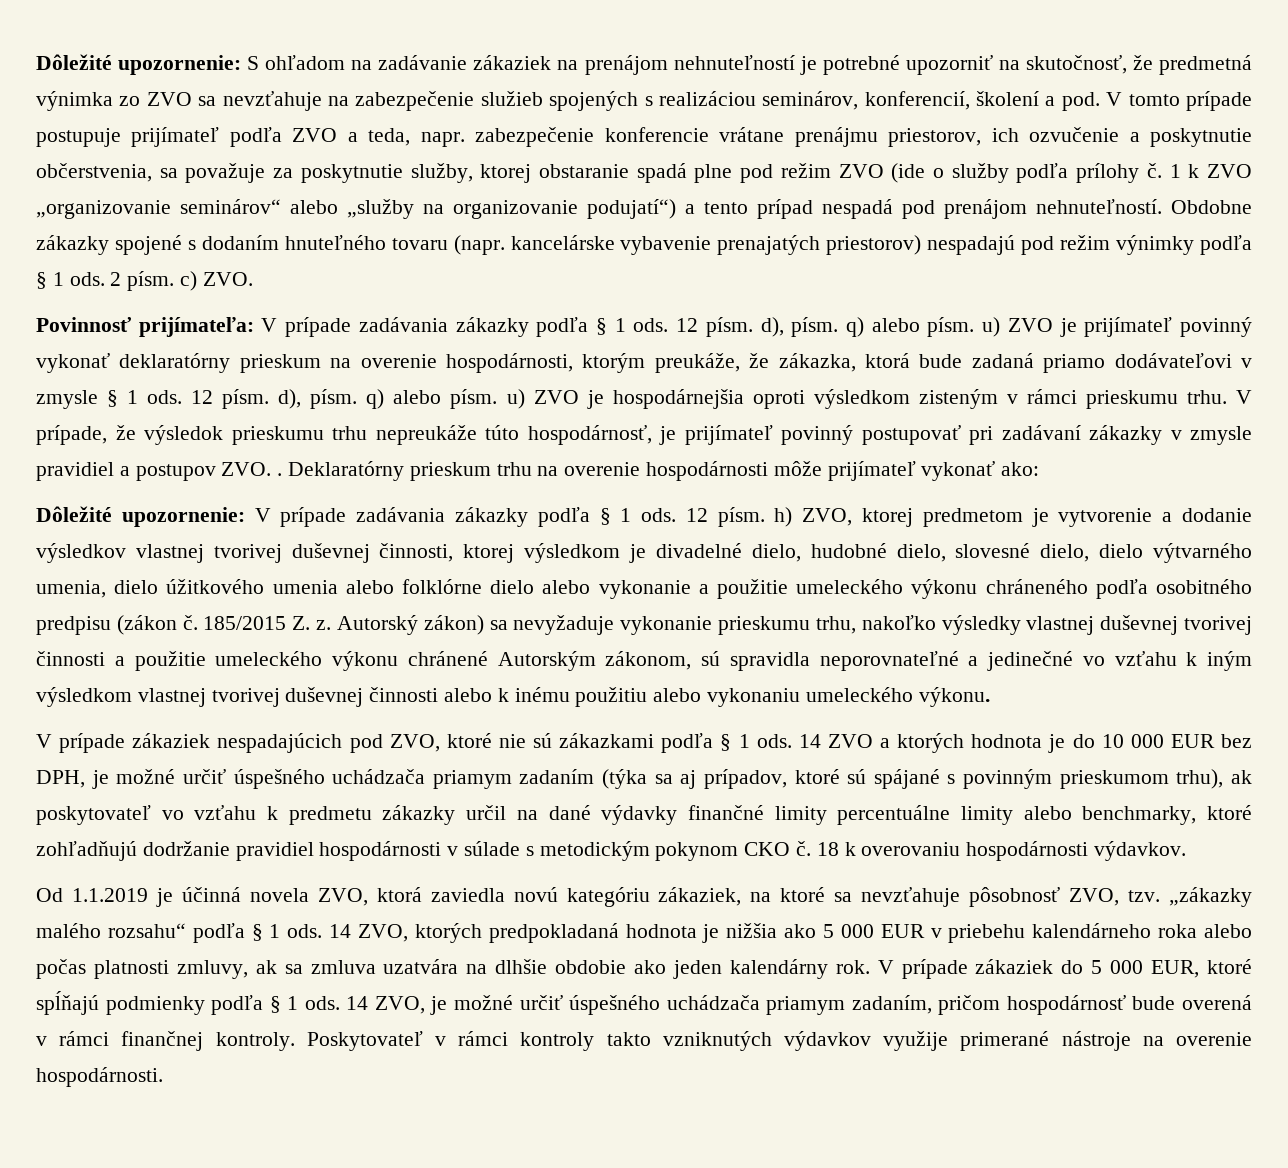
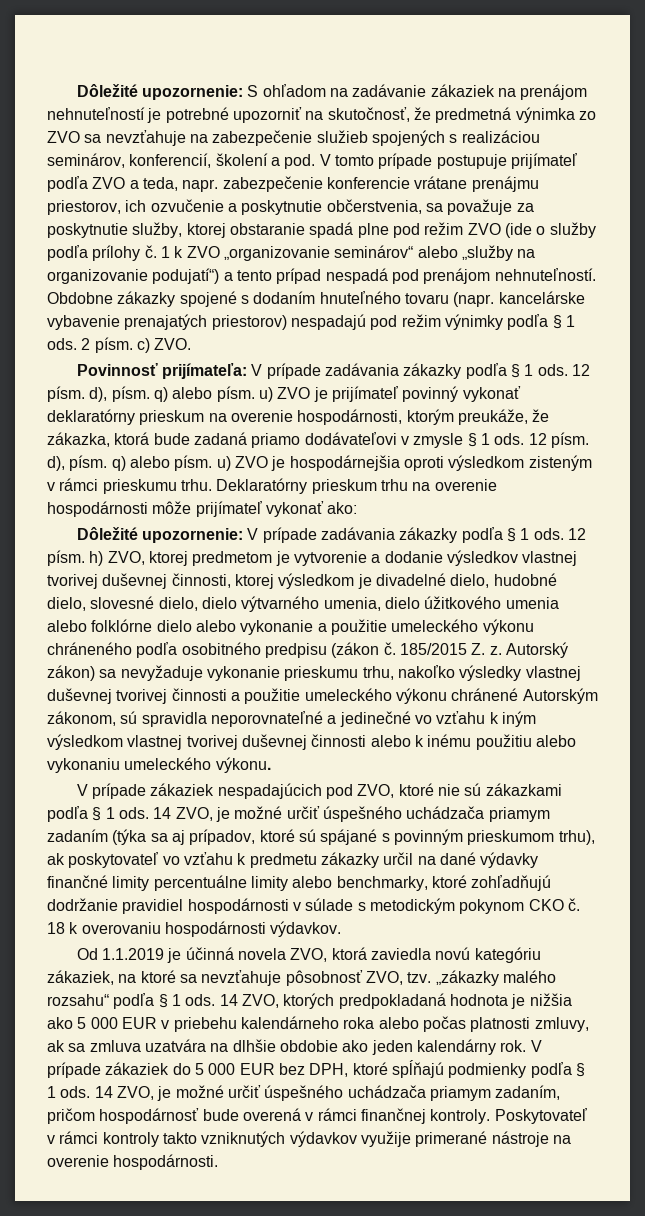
- V prípade, že výsledok prieskumu trhu nepreukáže túto hospodárnosť, je prijímateľ povinný postupovať pri zadávaní zákazky v zmysle pravidiel a postupov ZVO. .
- 14 ZVO a ktorých hodnota je do 10 000 EUR bez DPH, je možné určiť úspešného uchádzača priamym zadaním (týka sa aj prípadov, ktoré sú spájané s povinným prieskumom trhu), ak poskytovateľ vo vzťahu k predmetu zákazky určil na dané výdavky finančné limity percentuálne limity alebo benchmarky, ktoré zohľadňujú dodržanie pravidiel hospodárnosti v súlade s metodickým pokynom CKO č.
+ 14 ZVO, je možné určiť úspešného uchádzača priamym zadaním (týka sa aj prípadov, ktoré sú spájané s povinným prieskumom trhu), ak poskytovateľ vo vzťahu k predmetu zákazky určil na dané výdavky finančné limity percentuálne limity alebo benchmarky, ktoré zohľadňujú dodržanie pravidiel hospodárnosti v súlade s metodickým pokynom CKO č.
- V prípade zákaziek do 5 000 EUR, ktoré spĺňajú podmienky podľa § 1 ods.
+ V prípade zákaziek do 5 000 EUR bez DPH, ktoré spĺňajú podmienky podľa § 1 ods.

